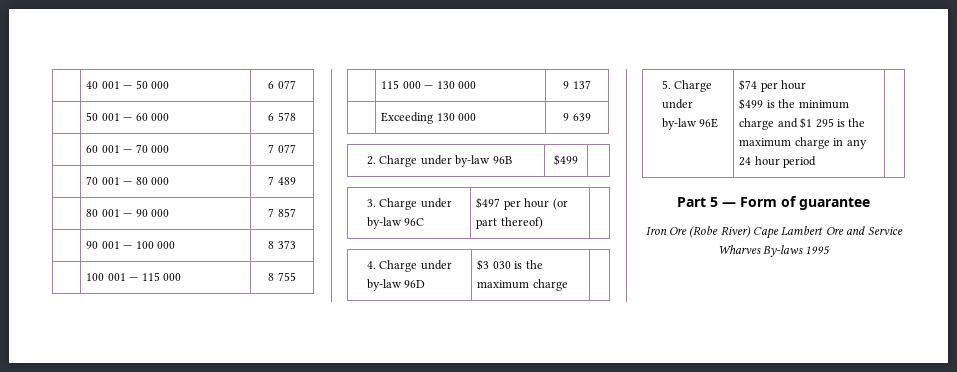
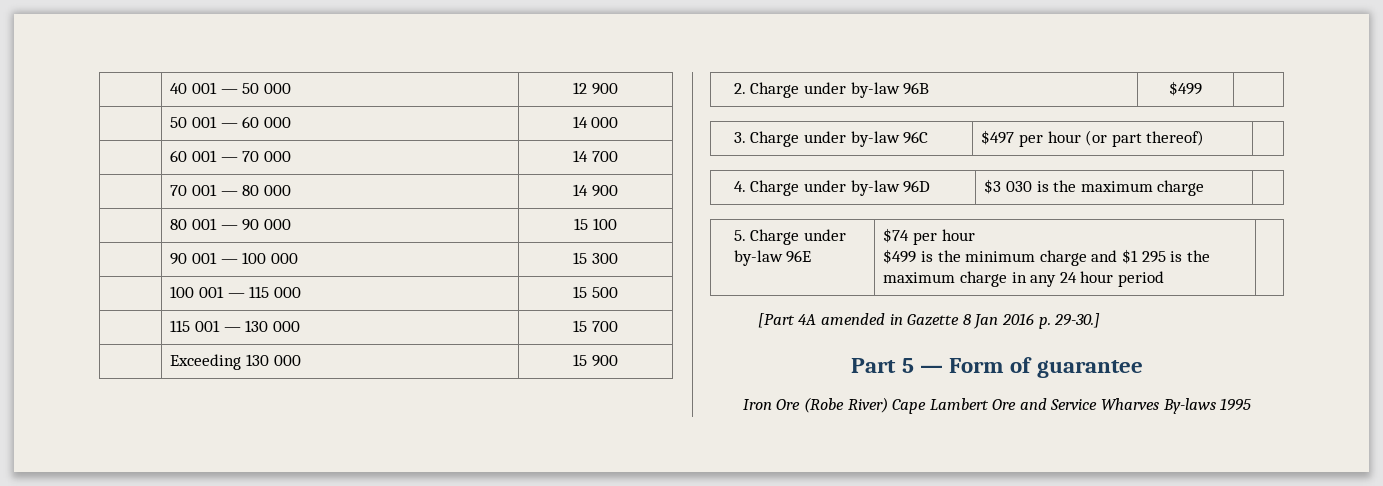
- | 40 001 — 50 000 | 6 077
+ | 40 001 — 50 000 | 12 900
- | 50 001 — 60 000 | 6 578
+ | 50 001 — 60 000 | 14 000
- | 60 001 — 70 000 | 7 077
+ | 60 001 — 70 000 | 14 700
- | 70 001 — 80 000 | 7 489
+ | 70 001 — 80 000 | 14 900
- | 80 001 — 90 000 | 7 857
+ | 80 001 — 90 000 | 15 100
- | 90 001 — 100 000 | 8 373
+ | 90 001 — 100 000 | 15 300
- | 100 001 — 115 000 | 8 755
- | 115 000 — 130 000 | 9 137
+ | 100 001 — 115 000 | 15 500
+ | 115 001 — 130 000 | 15 700
- | Exceeding 130 000 | 9 639
+ | Exceeding 130 000 | 15 900
+ [Part 4A amended in Gazette 8 Jan 2016 p. 29-30.]

